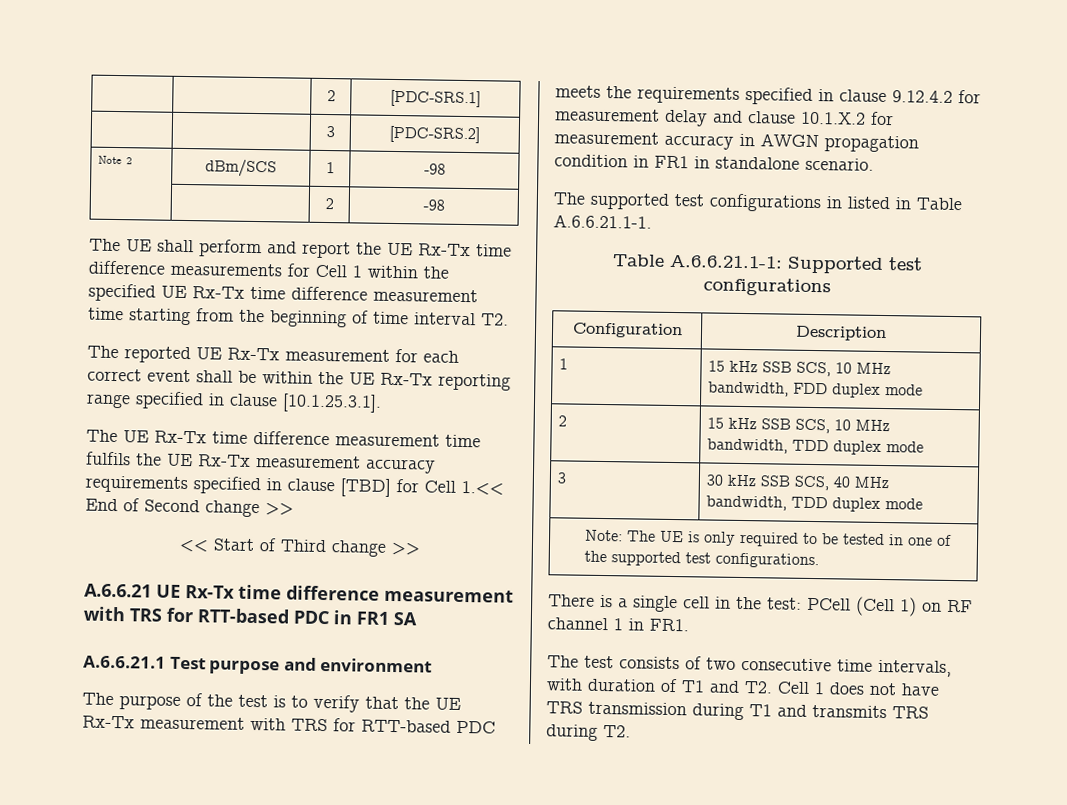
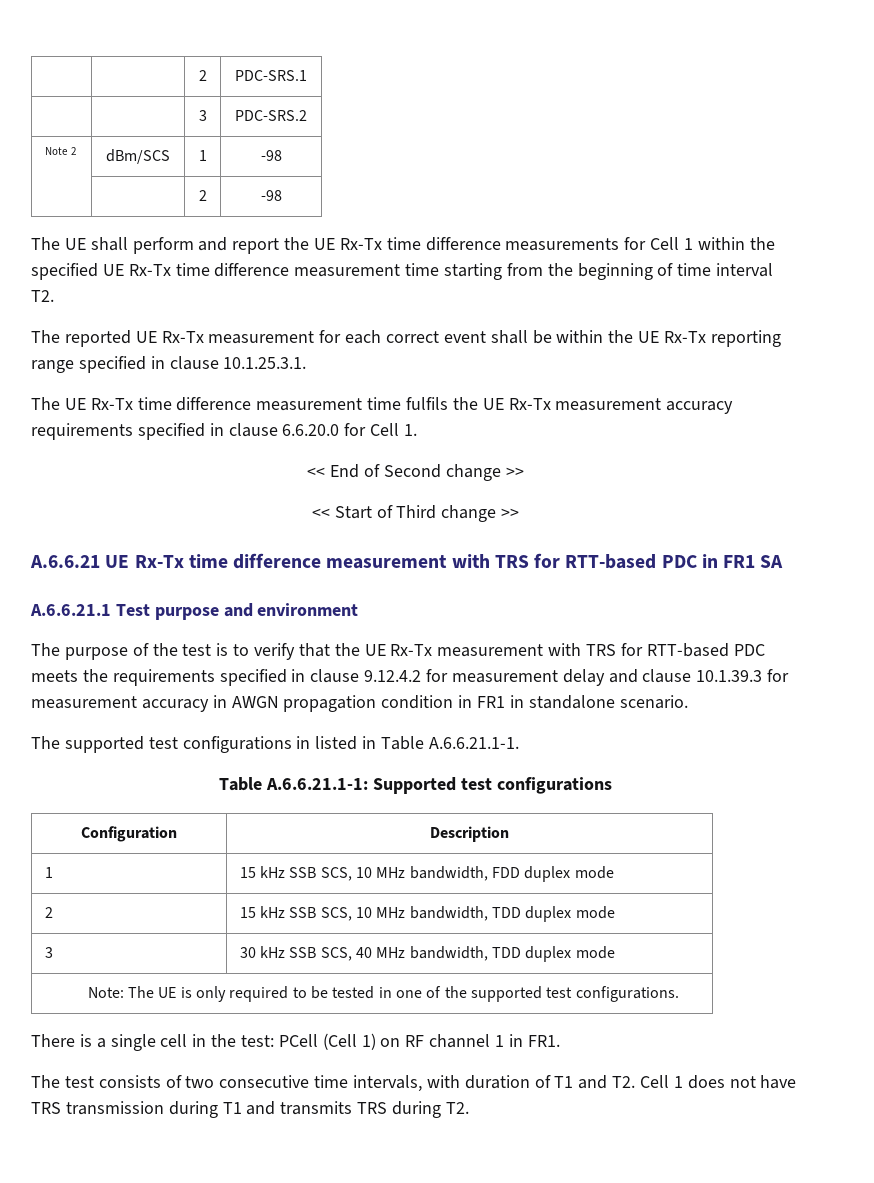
- | | 2 | [PDC-SRS.1]
- | | 3 | [PDC-SRS.2]
+ | | 2 | PDC-SRS.1
+ | | 3 | PDC-SRS.2
- The reported UE Rx-Tx measurement for each correct event shall be within the UE Rx-Tx reporting range specified in clause [10.1.25.3.1].
+ The reported UE Rx-Tx measurement for each correct event shall be within the UE Rx-Tx reporting range specified in clause 10.1.25.3.1.
- The UE Rx-Tx time difference measurement time fulfils the UE Rx-Tx measurement accuracy requirements specified in clause [TBD] for Cell 1.<< End of Second change >>
+ The UE Rx-Tx time difference measurement time fulfils the UE Rx-Tx measurement accuracy requirements specified in clause 6.6.20.0 for Cell 1.
+ << End of Second change >>
- The purpose of the test is to verify that the UE Rx-Tx measurement with TRS for RTT-based PDC meets the requirements specified in clause 9.12.4.2 for measurement delay and clause 10.1.X.2 for measurement accuracy in AWGN propagation condition in FR1 in standalone scenario.
+ The purpose of the test is to verify that the UE Rx-Tx measurement with TRS for RTT-based PDC meets the requirements specified in clause 9.12.4.2 for measurement delay and clause 10.1.39.3 for measurement accuracy in AWGN propagation condition in FR1 in standalone scenario.

